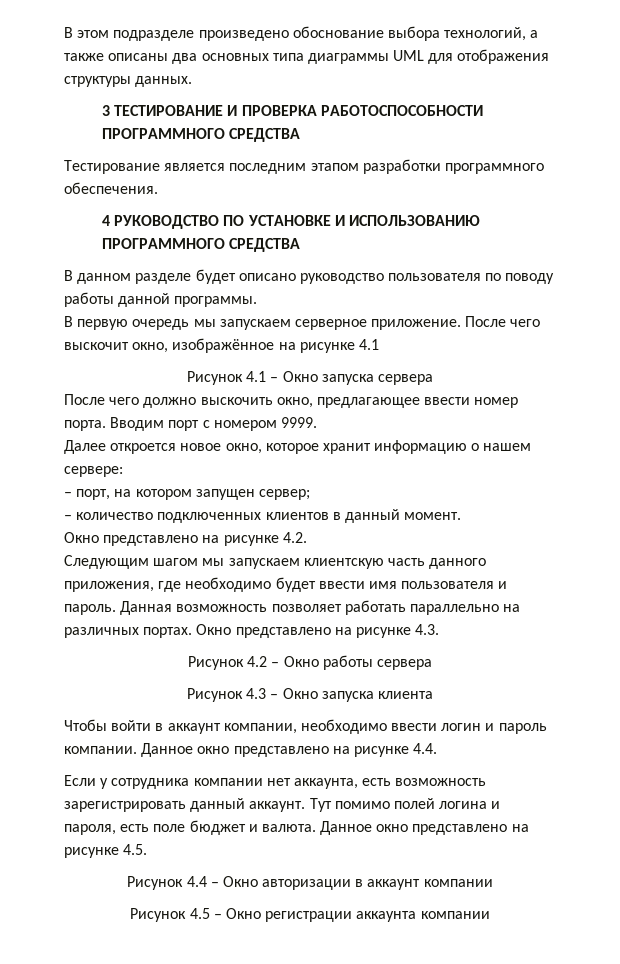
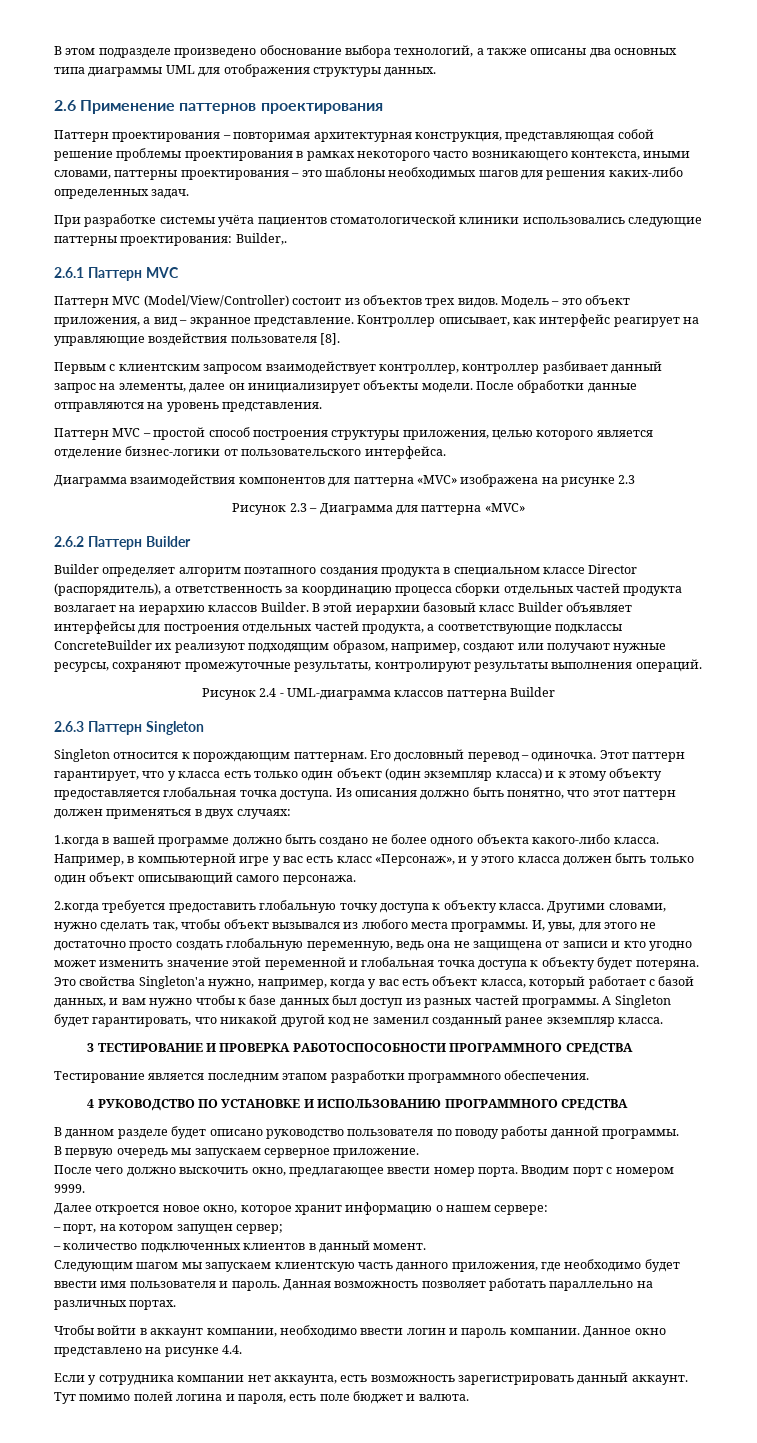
+ 2.6 Применение паттернов проектирования
+ Паттерн проектирования – повторимая архитектурная конструкция, представляющая собой решение проблемы проектирования в рамках некоторого часто возникающего контекста, иными словами, паттерны проектирования – это шаблоны необходимых шагов для решения каких-либо определенных задач.
+ При разработке системы учёта пациентов стоматологической клиники использовались следующие паттерны проектирования: Builder,.
+ 2.6.1 Паттерн MVC
+ Паттерн MVC (Model/View/Controller) состоит из объектов трех видов. Модель – это объект приложения, а вид – экранное представление. Контроллер описывает, как интерфейс реагирует на управляющие воздействия пользователя [8].
+ Первым с клиентским запросом взаимодействует контроллер, контроллер разбивает данный запрос на элементы, далее он инициализирует объекты модели. После обработки данные отправляются на уровень представления.
+ Паттерн MVC – простой способ построения структуры приложения, целью которого является отделение бизнес-логики от пользовательского интерфейса.
+ Диаграмма взаимодействия компонентов для паттерна «MVC» изображена на рисунке 2.3
+ Рисунок 2.3 – Диаграмма для паттерна «MVC»
+ 2.6.2 Паттерн Builder
+ Builder определяет алгоритм поэтапного создания продукта в специальном классе Director (распорядитель), а ответственность за координацию процесса сборки отдельных частей продукта возлагает на иерархию классов Builder. В этой иерархии базовый класс Builder объявляет интерфейсы для построения отдельных частей продукта, а соответствующие подклассы ConcreteBuilder их реализуют подходящим образом, например, создают или получают нужные ресурсы, сохраняют промежуточные результаты, контролируют результаты выполнения операций.
+ Рисунок 2.4 - UML-диаграмма классов паттерна Builder
+ 2.6.3 Паттерн Singleton
+ Singleton относится к порождающим паттернам. Его дословный перевод – одиночка. Этот паттерн гарантирует, что у класса есть только один объект (один экземпляр класса) и к этому объекту предоставляется глобальная точка доступа. Из описания должно быть понятно, что этот паттерн должен применяться в двух случаях:
+ 1.когда в вашей программе должно быть создано не более одного объекта какого-либо класса. Например, в компьютерной игре у вас есть класс «Персонаж», и у этого класса должен быть только один объект описывающий самого персонажа.
+ 2.когда требуется предоставить глобальную точку доступа к объекту класса. Другими словами, нужно сделать так, чтобы объект вызывался из любого места программы. И, увы, для этого не достаточно просто создать глобальную переменную, ведь она не защищена от записи и кто угодно может изменить значение этой переменной и глобальная точка доступа к объекту будет потеряна. Это свойства Singleton'a нужно, например, когда у вас есть объект класса, который работает с базой данных, и вам нужно чтобы к базе данных был доступ из разных частей программы. А Singleton будет гарантировать, что никакой другой код не заменил созданный ранее экземпляр класса.
- После чего выскочит окно, изображённое на рисунке 4.1
- Рисунок 4.1 – Окно запуска сервера
- Окно представлено на рисунке 4.2.
- Окно представлено на рисунке 4.3.
- Рисунок 4.2 – Окно работы сервера
- Рисунок 4.3 – Окно запуска клиента
- Данное окно представлено на рисунке 4.5.
- Рисунок 4.4 – Окно авторизации в аккаунт компании
- Рисунок 4.5 – Окно регистрации аккаунта компании

